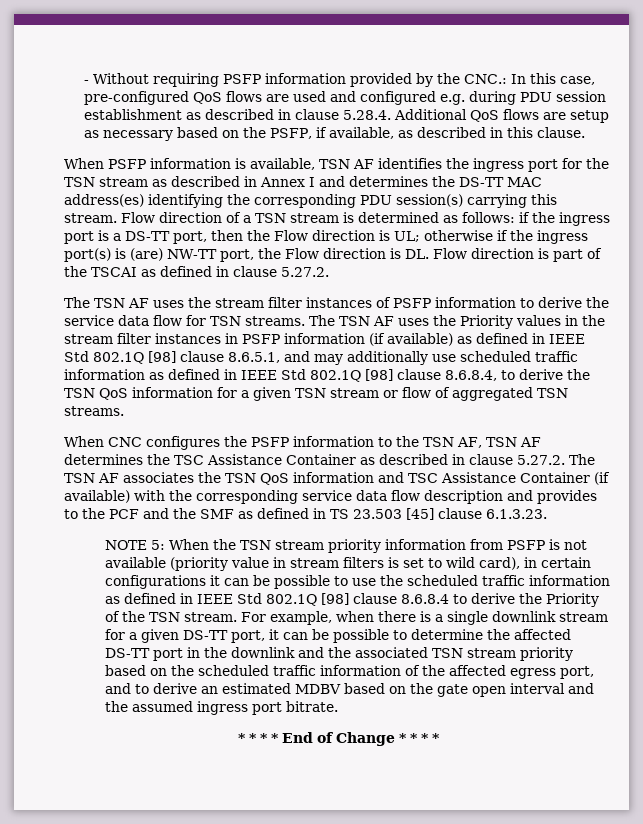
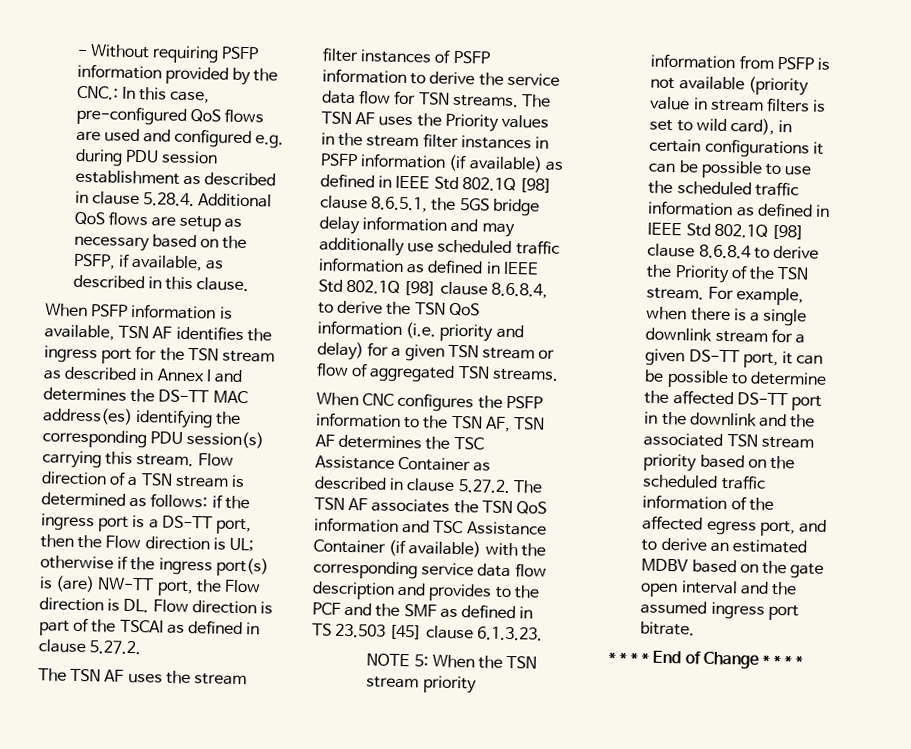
- The TSN AF uses the Priority values in the stream filter instances in PSFP information (if available) as defined in IEEE Std 802.1Q [98] clause 8.6.5.1, and may additionally use scheduled traffic information as defined in IEEE Std 802.1Q [98] clause 8.6.8.4, to derive the TSN QoS information for a given TSN stream or flow of aggregated TSN streams.
+ The TSN AF uses the Priority values in the stream filter instances in PSFP information (if available) as defined in IEEE Std 802.1Q [98] clause 8.6.5.1, the 5GS bridge delay information and may additionally use scheduled traffic information as defined in IEEE Std 802.1Q [98] clause 8.6.8.4, to derive the TSN QoS information (i.e. priority and delay) for a given TSN stream or flow of aggregated TSN streams.

